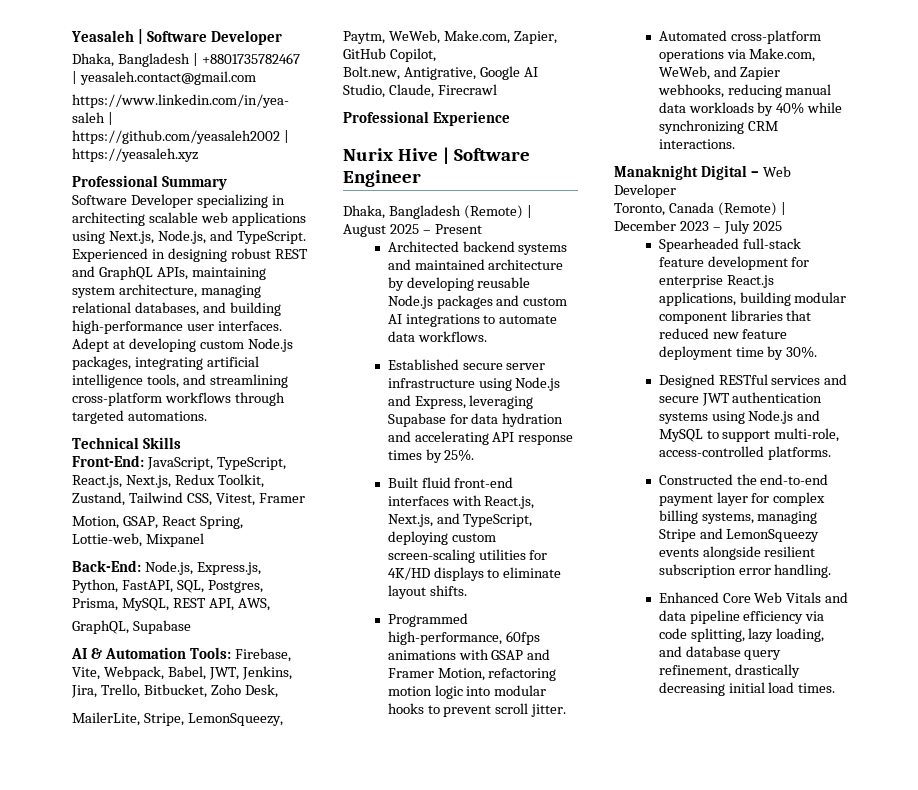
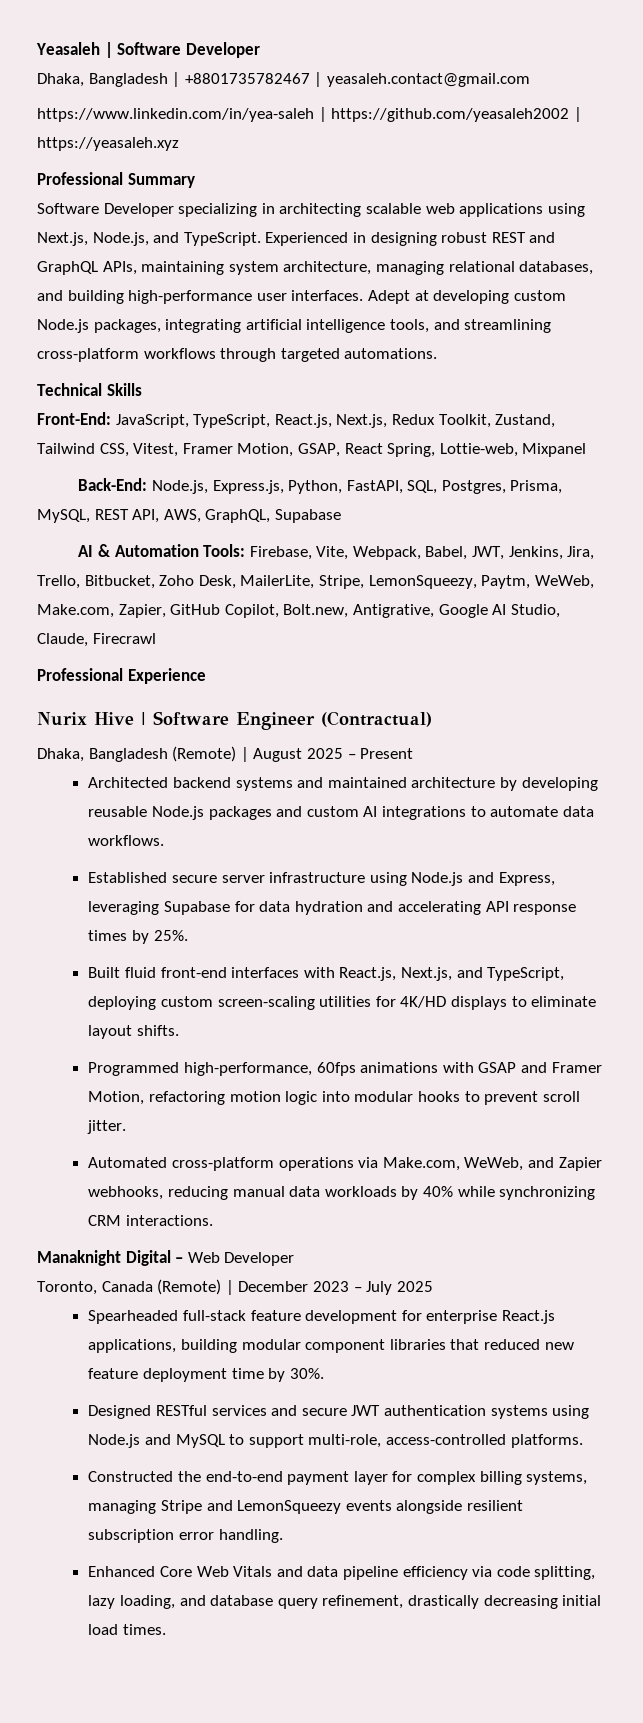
- Front-End: JavaScript, TypeScript, React.js, Next.js, Redux Toolkit, Zustand, Tailwind CSS, Vitest, Framer
- Motion, GSAP, React Spring, Lottie-web, Mixpanel
+ Front-End: JavaScript, TypeScript, React.js, Next.js, Redux Toolkit, Zustand, Tailwind CSS, Vitest, Framer Motion, GSAP, React Spring, Lottie-web, Mixpanel
- Back-End: Node.js, Express.js, Python, FastAPI, SQL, Postgres, Prisma, MySQL, REST API, AWS,
- GraphQL, Supabase
+ Back-End: Node.js, Express.js, Python, FastAPI, SQL, Postgres, Prisma, MySQL, REST API, AWS, GraphQL, Supabase
- AI & Automation Tools: Firebase, Vite, Webpack, Babel, JWT, Jenkins, Jira, Trello, Bitbucket, Zoho Desk,
- MailerLite, Stripe, LemonSqueezy, Paytm, WeWeb, Make.com, Zapier, GitHub Copilot,
- Bolt.new, Antigrative, Google AI Studio, Claude, Firecrawl
+ AI & Automation Tools: Firebase, Vite, Webpack, Babel, JWT, Jenkins, Jira, Trello, Bitbucket, Zoho Desk, MailerLite, Stripe, LemonSqueezy, Paytm, WeWeb, Make.com, Zapier, GitHub Copilot, Bolt.new, Antigrative, Google AI Studio, Claude, Firecrawl
- Nurix Hive | Software Engineer
+ Nurix Hive | Software Engineer (Contractual)

